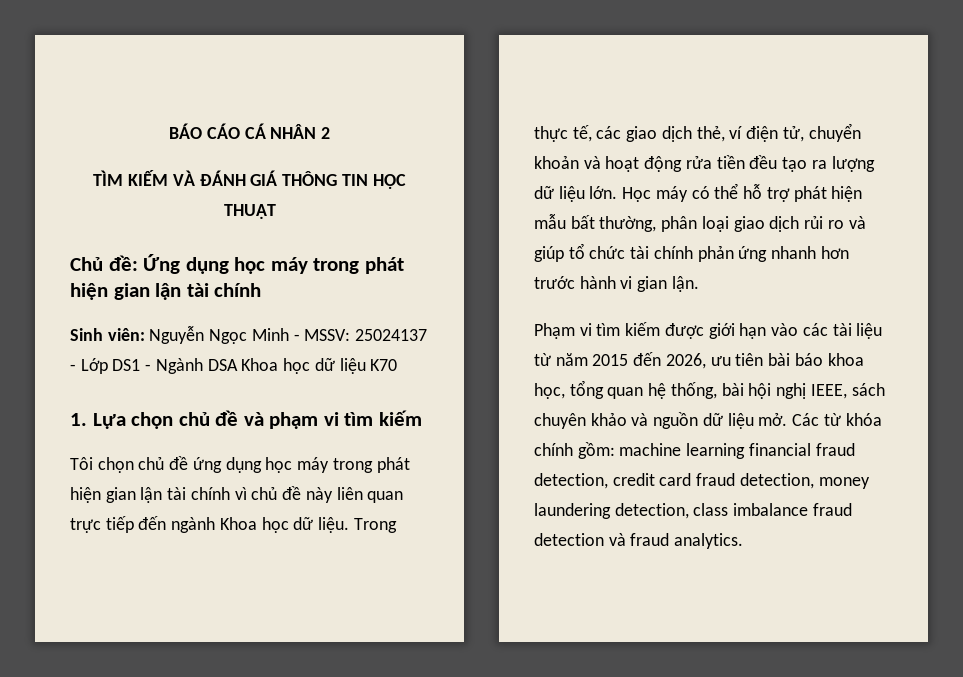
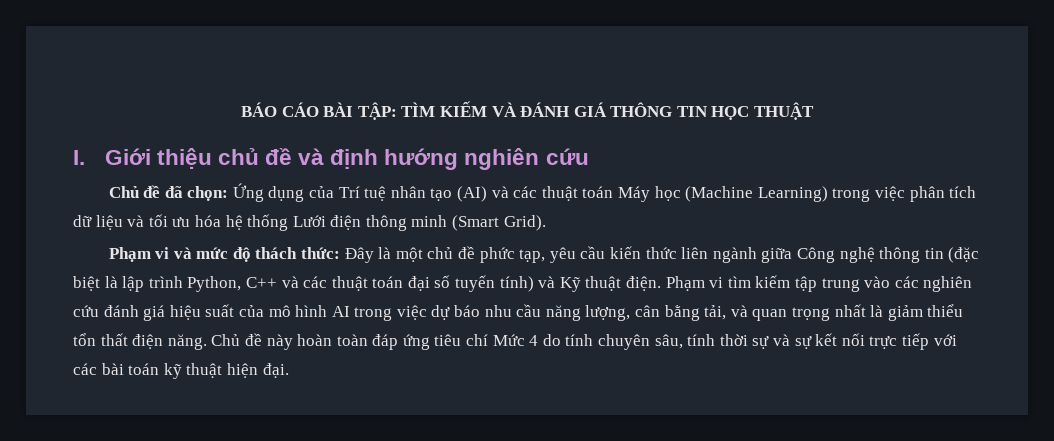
- BÁO CÁO CÁ NHÂN 2
- TÌM KIẾM VÀ ĐÁNH GIÁ THÔNG TIN HỌC THUẬT
+ BÁO CÁO BÀI TẬP: TÌM KIẾM VÀ ĐÁNH GIÁ THÔNG TIN HỌC THUẬT
- Chủ đề: Ứng dụng học máy trong phát hiện gian lận tài chính
- Sinh viên: Nguyễn Ngọc Minh - MSSV: 25024137 - Lớp DS1 - Ngành DSA Khoa học dữ liệu K70
- 1. Lựa chọn chủ đề và phạm vi tìm kiếm
- Tôi chọn chủ đề ứng dụng học máy trong phát hiện gian lận tài chính vì chủ đề này liên quan trực tiếp đến ngành Khoa học dữ liệu. Trong thực tế, các giao dịch thẻ, ví điện tử, chuyển khoản và hoạt động rửa tiền đều tạo ra lượng dữ liệu lớn. Học máy có thể hỗ trợ phát hiện mẫu bất thường, phân loại giao dịch rủi ro và giúp tổ chức tài chính phản ứng nhanh hơn trước hành vi gian lận.
- Phạm vi tìm kiếm được giới hạn vào các tài liệu từ năm 2015 đến 2026, ưu tiên bài báo khoa học, tổng quan hệ thống, bài hội nghị IEEE, sách chuyên khảo và nguồn dữ liệu mở. Các từ khóa chính gồm: machine learning financial fraud detection, credit card fraud detection, money laundering detection, class imbalance fraud detection và fraud analytics.
+ I. Giới thiệu chủ đề và định hướng nghiên cứu
+ Chủ đề đã chọn: Ứng dụng của Trí tuệ nhân tạo (AI) và các thuật toán Máy học (Machine Learning) trong việc phân tích dữ liệu và tối ưu hóa hệ thống Lưới điện thông minh (Smart Grid).
+ Phạm vi và mức độ thách thức: Đây là một chủ đề phức tạp, yêu cầu kiến thức liên ngành giữa Công nghệ thông tin (đặc biệt là lập trình Python, C++ và các thuật toán đại số tuyến tính) và Kỹ thuật điện. Phạm vi tìm kiếm tập trung vào các nghiên cứu đánh giá hiệu suất của mô hình AI trong việc dự báo nhu cầu năng lượng, cân bằng tải, và quan trọng nhất là giảm thiểu tổn thất điện năng. Chủ đề này hoàn toàn đáp ứng tiêu chí Mức 4 do tính chuyên sâu, tính thời sự và sự kết nối trực tiếp với các bài toán kỹ thuật hiện đại.

